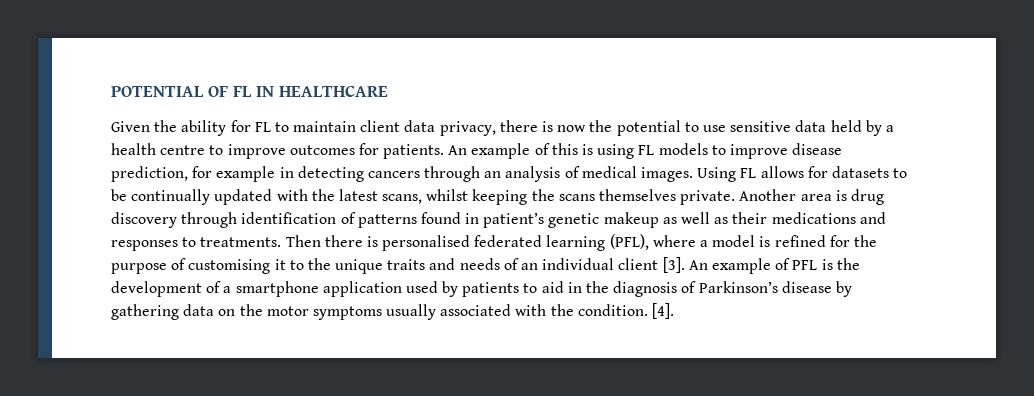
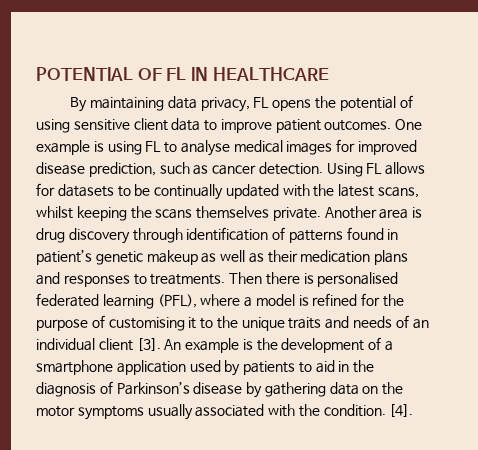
- Given the ability for FL to maintain client data privacy, there is now the potential to use sensitive data held by a health centre to improve outcomes for patients. An example of this is using FL models to improve disease prediction, for example in detecting cancers through an analysis of medical images.
+ By maintaining data privacy, FL opens the potential of using sensitive client data to improve patient outcomes. One example is using FL to analyse medical images for improved disease prediction, such as cancer detection.
- Another area is drug discovery through identification of patterns found in patient’s genetic makeup as well as their medications and responses to treatments.
+ Another area is drug discovery through identification of patterns found in patient’s genetic makeup as well as their medication plans and responses to treatments.
- An example of PFL is the development of a smartphone application used by patients to aid in the diagnosis of Parkinson’s disease by gathering data on the motor symptoms usually associated with the condition.
+ An example is the development of a smartphone application used by patients to aid in the diagnosis of Parkinson’s disease by gathering data on the motor symptoms usually associated with the condition.

